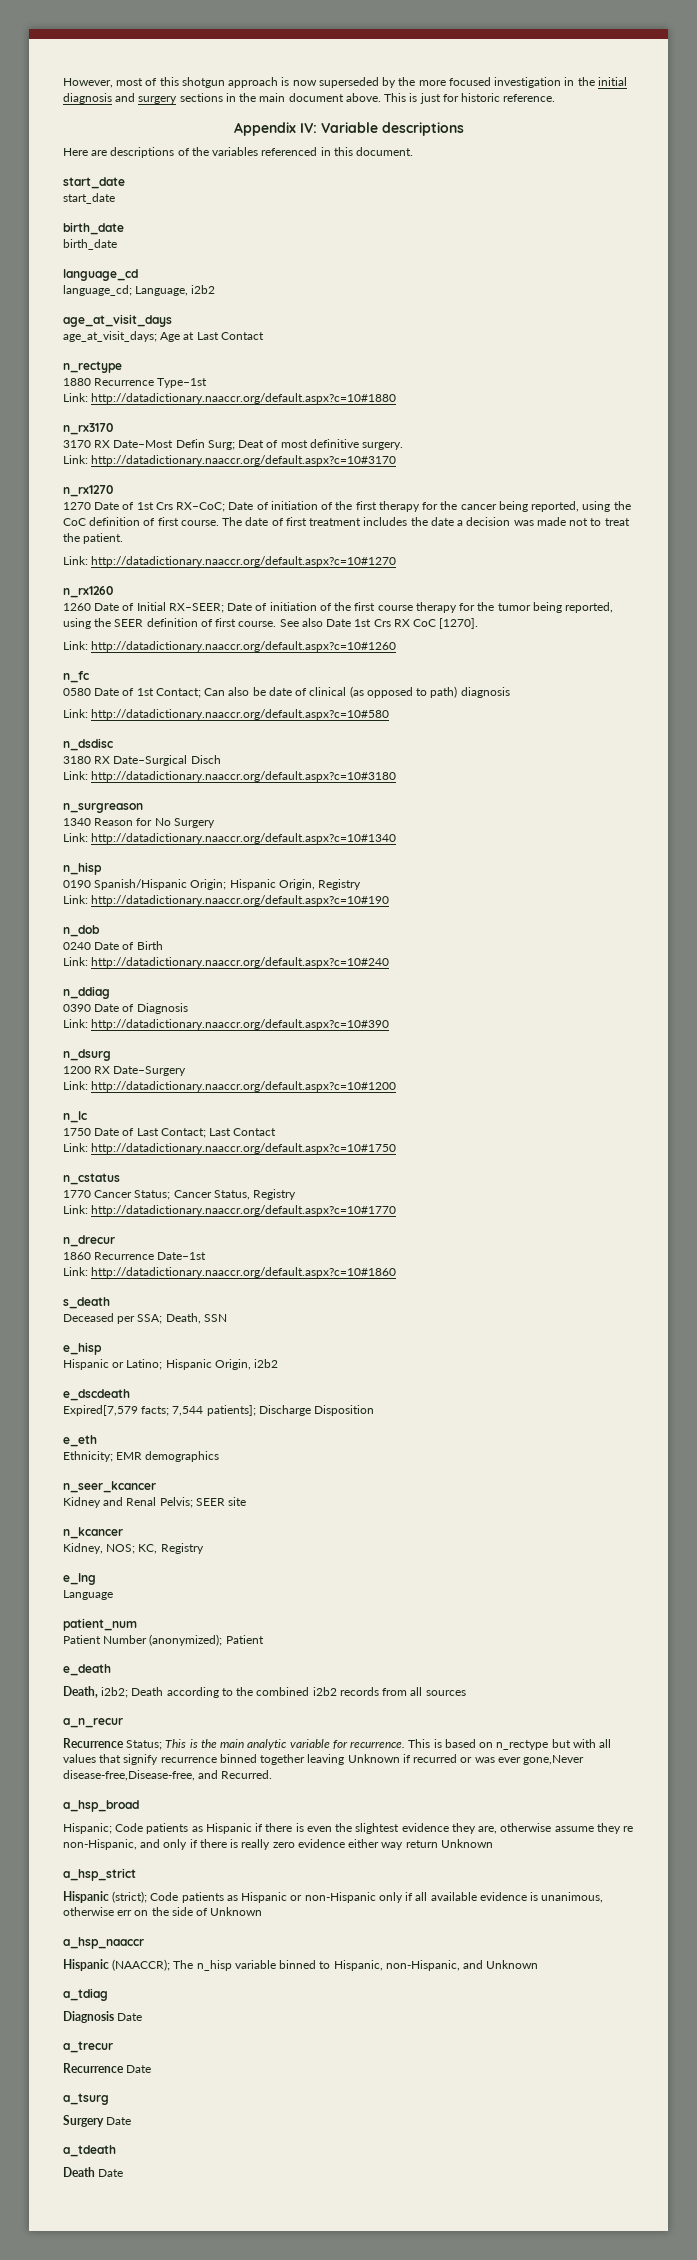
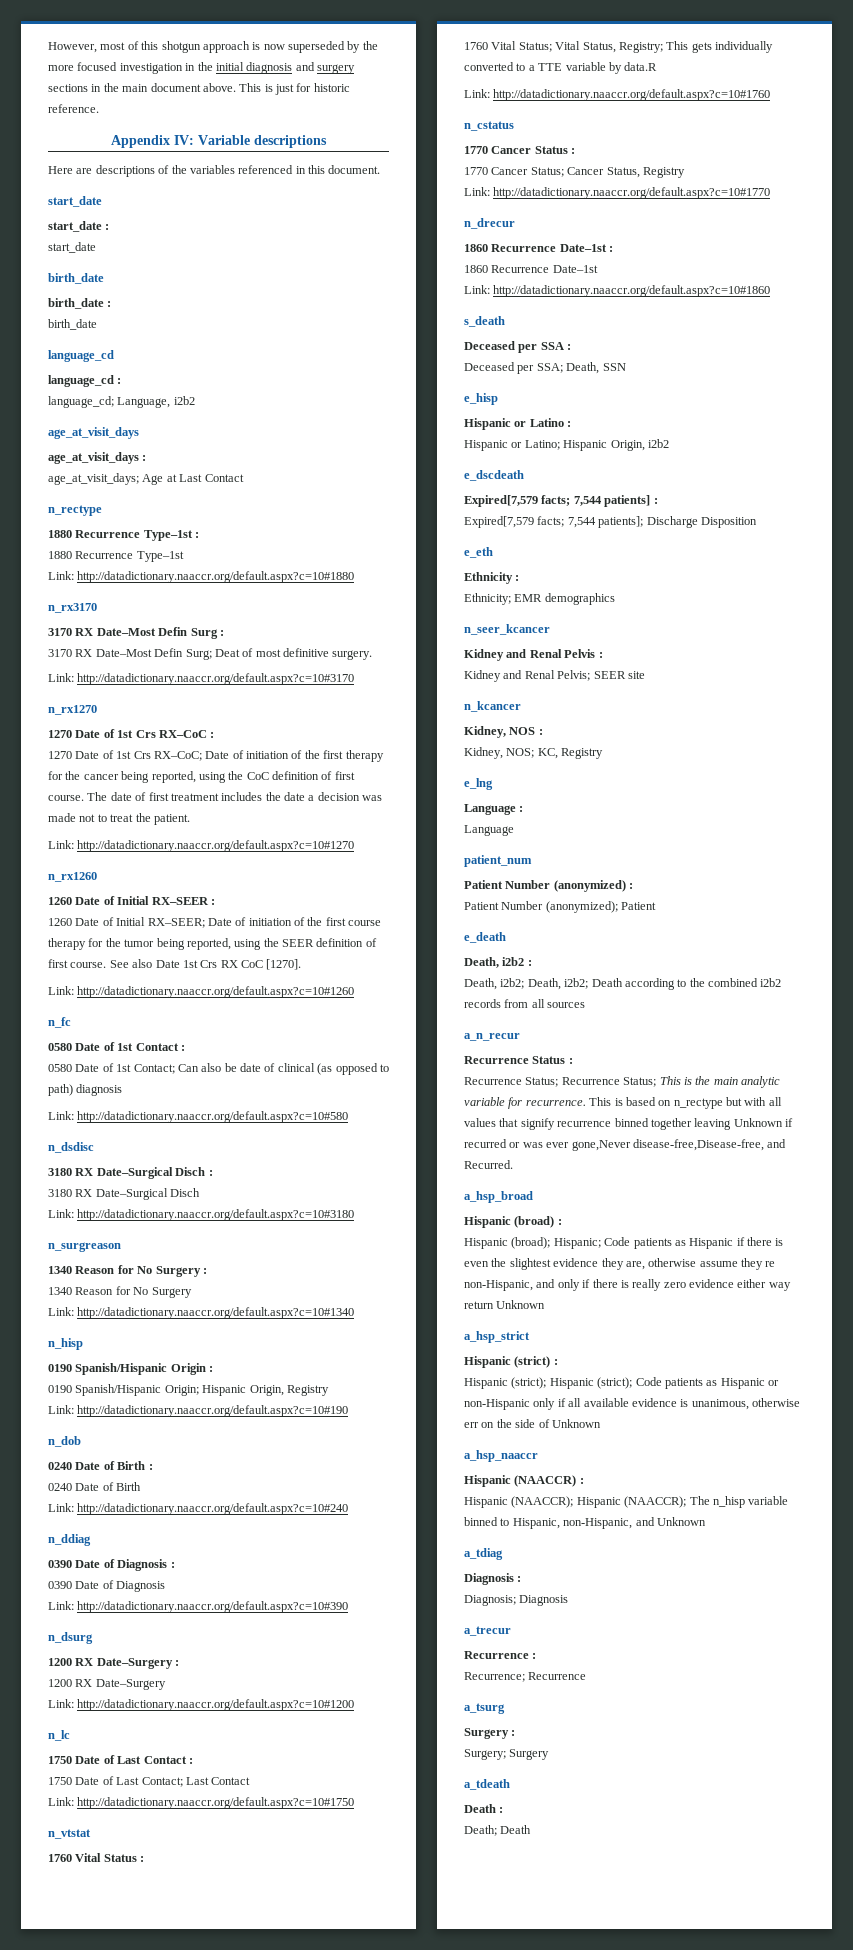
+ start_date :
+ birth_date :
+ language_cd :
+ age_at_visit_days :
+ 1880 Recurrence Type–1st :
+ 3170 RX Date–Most Defin Surg :
+ 1270 Date of 1st Crs RX–CoC :
+ 1260 Date of Initial RX–SEER :
+ 0580 Date of 1st Contact :
+ 3180 RX Date–Surgical Disch :
+ 1340 Reason for No Surgery :
+ 0190 Spanish/Hispanic Origin :
+ 0240 Date of Birth :
+ 0390 Date of Diagnosis :
+ 1200 RX Date–Surgery :
+ 1750 Date of Last Contact :
+ n_vtstat
+ 1760 Vital Status :
+ 1760 Vital Status; Vital Status, Registry; This gets individually converted to a TTE variable by data.R
+ Link: http://datadictionary.naaccr.org/default.aspx?c=10#1760
  n_cstatus
+ 1770 Cancer Status :
+ 1860 Recurrence Date–1st :
+ Deceased per SSA :
+ Hispanic or Latino :
+ Expired[7,579 facts; 7,544 patients] :
+ Ethnicity :
+ Kidney and Renal Pelvis :
+ Kidney, NOS :
+ Language :
+ Patient Number (anonymized) :
- Death, i2b2; Death according to the combined i2b2 records from all sources
+ Death, i2b2 :
+ Death, i2b2; Death, i2b2; Death according to the combined i2b2 records from all sources
- Recurrence Status; This is the main analytic variable for recurrence.
+ Recurrence Status :
+ Recurrence Status; Recurrence Status; This is the main analytic variable for recurrence.
- Hispanic; Code patients as Hispanic if there is even the slightest evidence they are, otherwise assume they re non-Hispanic, and only if there is really zero evidence either way return Unknown
+ Hispanic (broad) :
+ Hispanic (broad); Hispanic; Code patients as Hispanic if there is even the slightest evidence they are, otherwise assume they re non-Hispanic, and only if there is really zero evidence either way return Unknown
- Hispanic (strict); Code patients as Hispanic or non-Hispanic only if all available evidence is unanimous, otherwise err on the side of Unknown
+ Hispanic (strict) :
+ Hispanic (strict); Hispanic (strict); Code patients as Hispanic or non-Hispanic only if all available evidence is unanimous, otherwise err on the side of Unknown
- Hispanic (NAACCR); The n_hisp variable binned to Hispanic, non-Hispanic, and Unknown
+ Hispanic (NAACCR) :
+ Hispanic (NAACCR); Hispanic (NAACCR); The n_hisp variable binned to Hispanic, non-Hispanic, and Unknown
  a_tdiag
- Diagnosis Date
+ Diagnosis :
+ Diagnosis; Diagnosis
- Recurrence Date
+ Recurrence :
+ Recurrence; Recurrence
  a_tsurg
- Surgery Date
+ Surgery :
+ Surgery; Surgery
- Death Date
+ Death :
+ Death; Death

